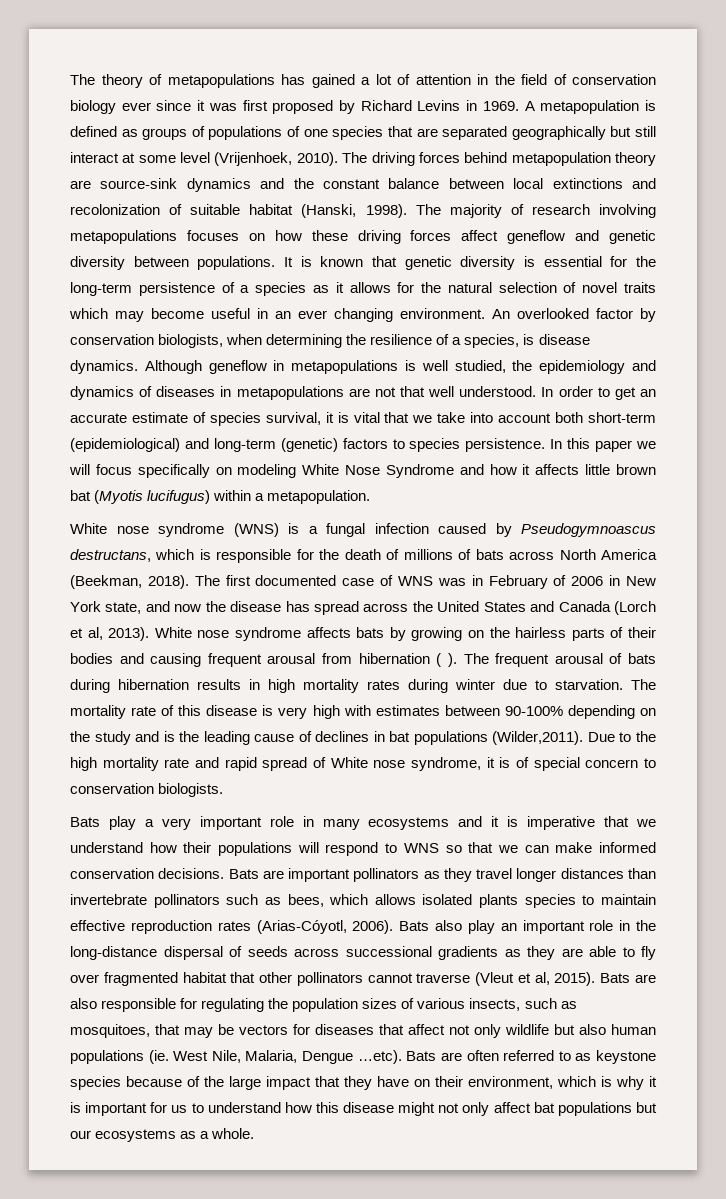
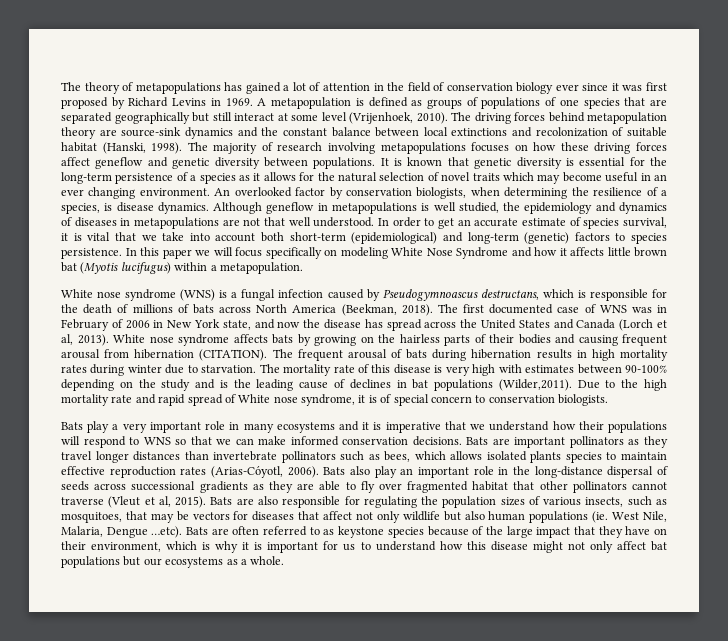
- White nose syndrome affects bats by growing on the hairless parts of their bodies and causing frequent arousal from hibernation ( ).
+ White nose syndrome affects bats by growing on the hairless parts of their bodies and causing frequent arousal from hibernation (CITATION).

